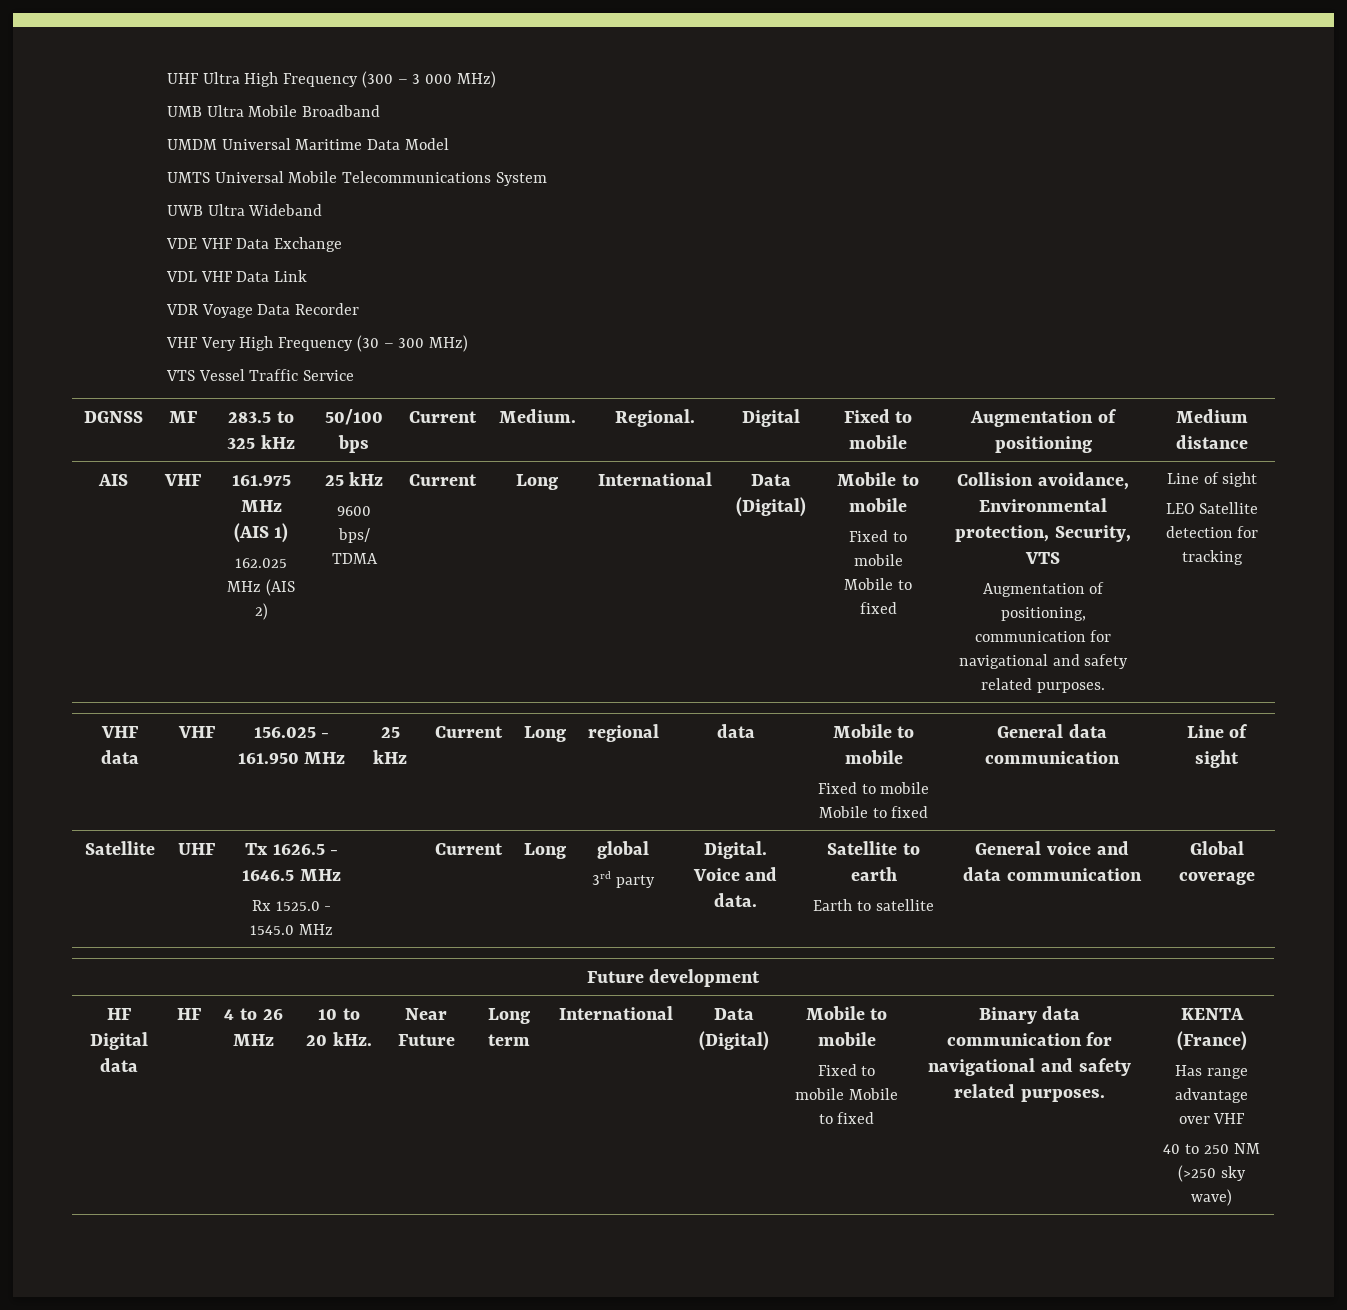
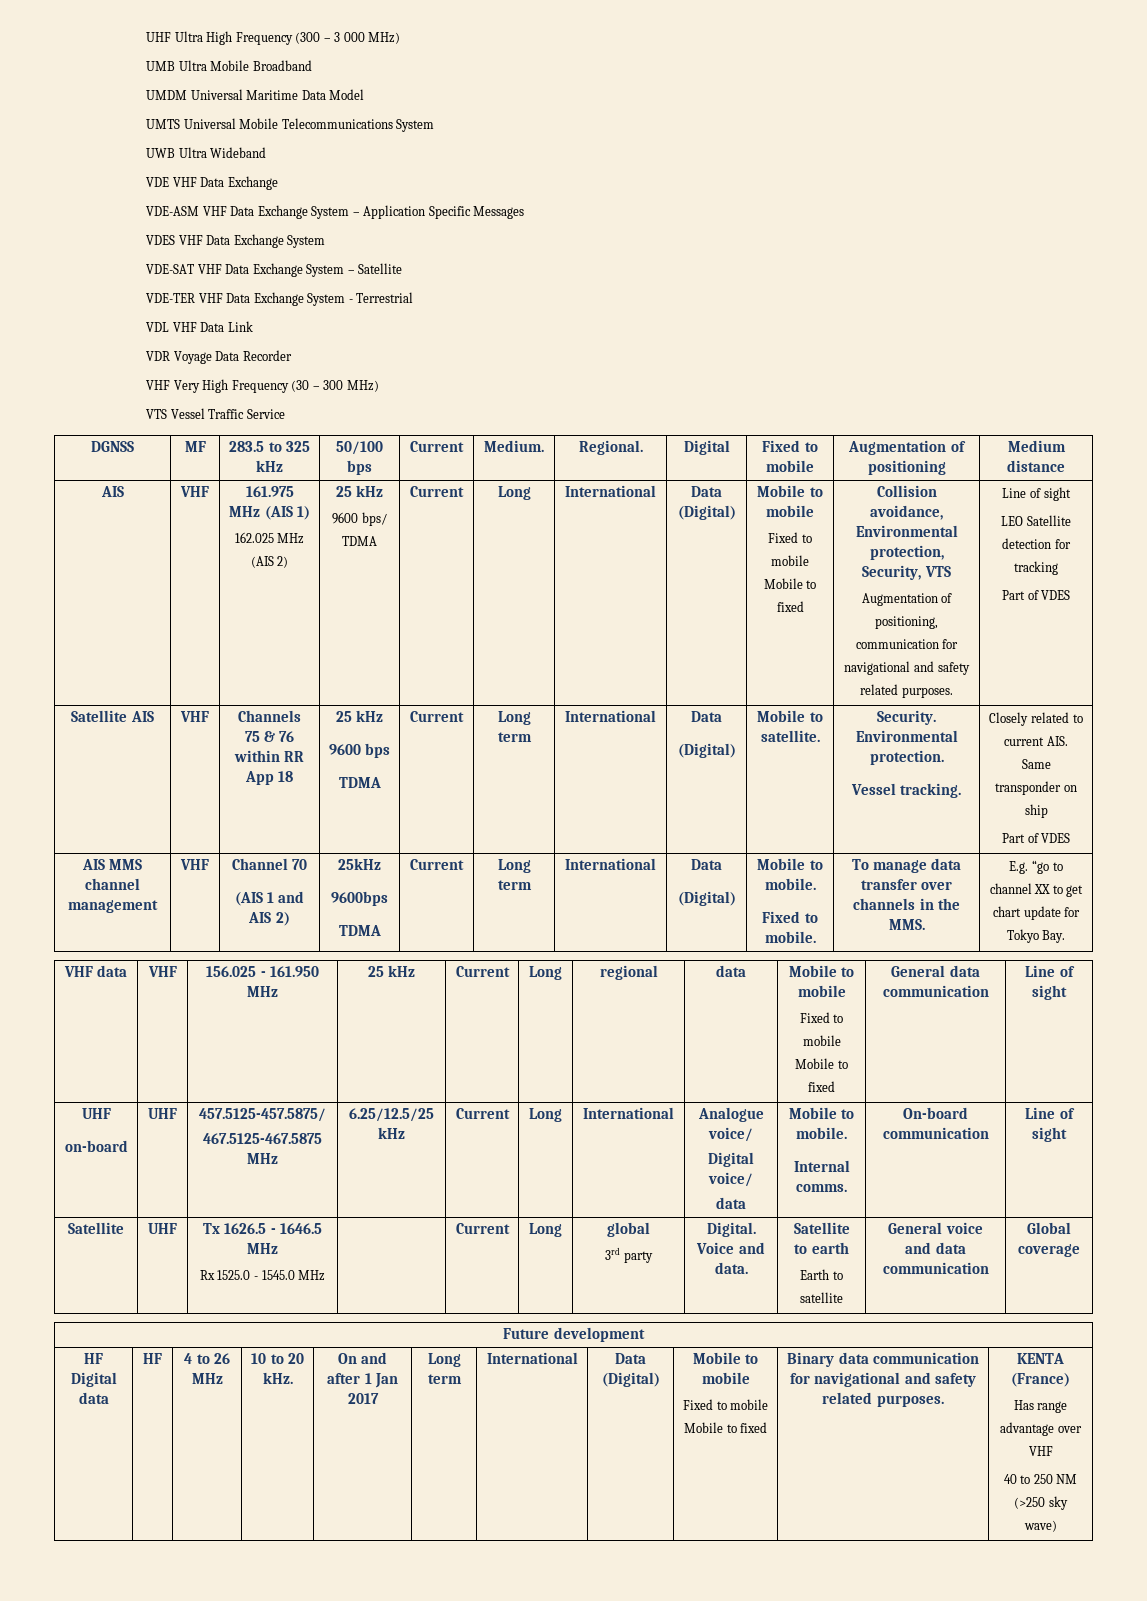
+ VDE-ASM VHF Data Exchange System – Application Specific Messages
+ VDES VHF Data Exchange System
+ VDE-SAT VHF Data Exchange System – Satellite
+ VDE-TER VHF Data Exchange System - Terrestrial
  LEO Satellite detection for tracking
+ Part of VDES
+ Satellite AIS | VHF | Channels 75 & 76 within RR App 18 | 25 kHz
+ 9600 bps
+ TDMA | Current | Long term | International | Data
+ (Digital) | Mobile to satellite. | Security. Environmental protection.
+ Vessel tracking. | Closely related to current AIS. Same transponder on ship
+ Part of VDES
+ AIS MMS channel management | VHF | Channel 70
+ (AIS 1 and AIS 2) | 25kHz
+ 9600bps
+ TDMA | Current | Long term | International | Data
+ (Digital) | Mobile to mobile.
+ Fixed to mobile. | To manage data transfer over channels in the MMS. | E.g. “go to channel XX to get chart update for Tokyo Bay.
  VHF data | VHF | 156.025 - 161.950 MHz | 25 kHz | Current | Long | regional | data | Mobile to mobile
  Fixed to mobile Mobile to fixed | General data communication | Line of sight
+ UHF
+ on-board | UHF | 457.5125-457.5875/
+ 467.5125-467.5875 MHz | 6.25/12.5/25 kHz | Current | Long | International | Analogue voice/
+ Digital voice/
+ data | Mobile to mobile.
+ Internal comms. | On-board communication | Line of sight
- Near Future
+ On and after 1 Jan 2017

